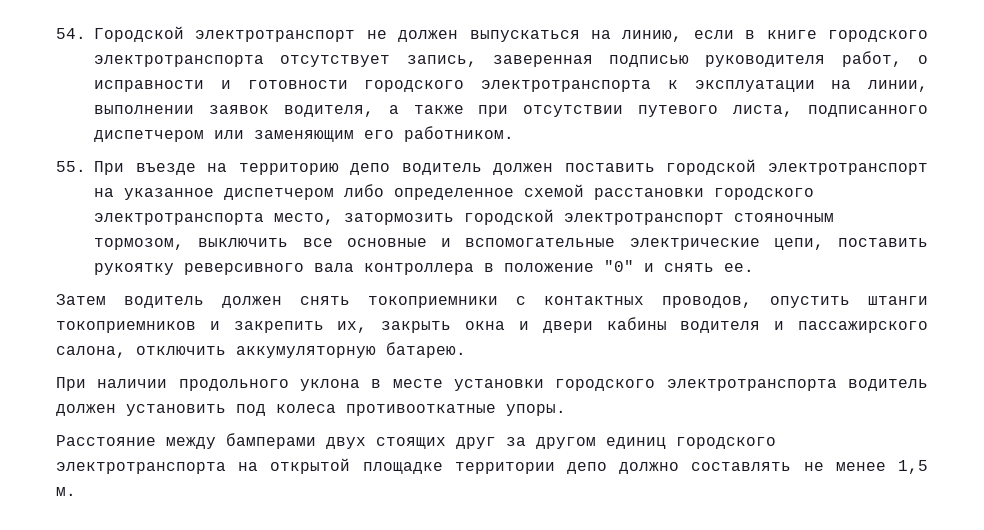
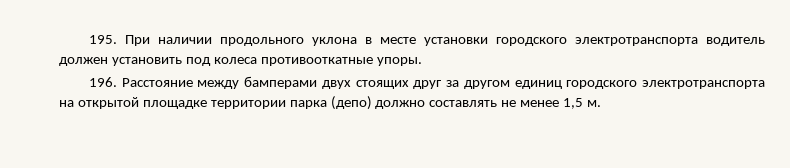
- 54. Городской электротранспорт не должен выпускаться на линию, если в книге городского электротранспорта отсутствует запись, заверенная подписью руководителя работ, о исправности и готовности городского электротранспорта к эксплуатации на линии, выполнении заявок водителя, а также при отсутствии путевого листа, подписанного диспетчером или заменяющим его работником.
- 55. При въезде на территорию депо водитель должен поставить городской электротранспорт на указанное диспетчером либо определенное схемой расстановки городского электротранспорта место, затормозить городской электротранспорт стояночным тормозом, выключить все основные и вспомогательные электрические цепи, поставить рукоятку реверсивного вала контроллера в положение "0" и снять ее.
- Затем водитель должен снять токоприемники с контактных проводов, опустить штанги токоприемников и закрепить их, закрыть окна и двери кабины водителя и пассажирского салона, отключить аккумуляторную батарею.
- При наличии продольного уклона в месте установки городского электротранспорта водитель должен установить под колеса противооткатные упоры.
+ 195. При наличии продольного уклона в месте установки городского электротранспорта водитель должен установить под колеса противооткатные упоры.
- Расстояние между бамперами двух стоящих друг за другом единиц городского электротранспорта на открытой площадке территории депо должно составлять не менее 1,5 м.
+ 196. Расстояние между бамперами двух стоящих друг за другом единиц городского электротранспорта на открытой площадке территории парка (депо) должно составлять не менее 1,5 м.

